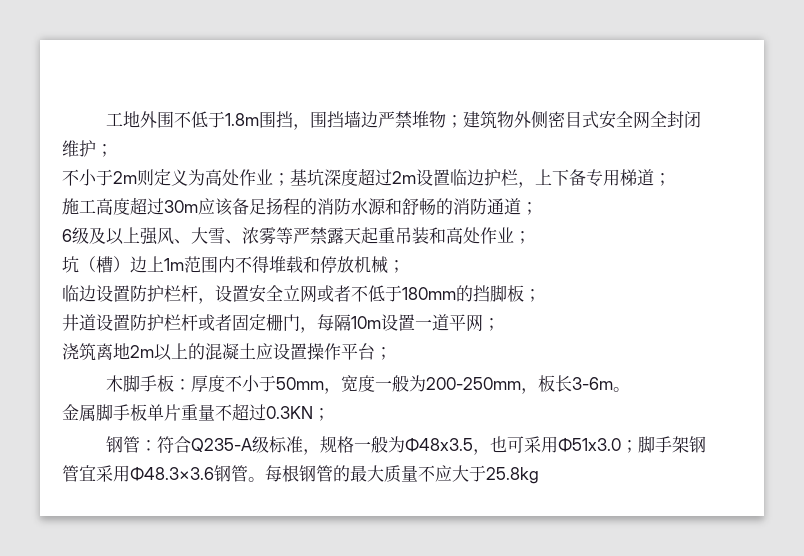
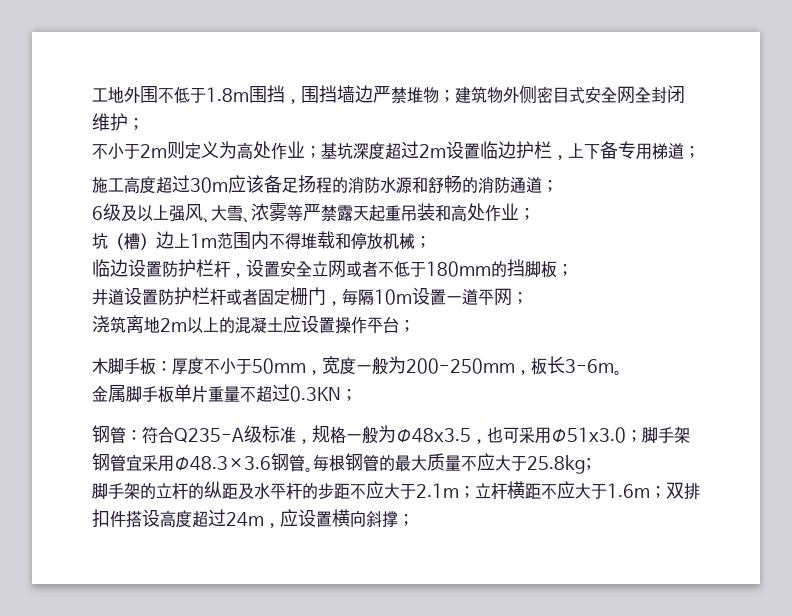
- 每根钢管的最大质量不应大于25.8kg
+ 每根钢管的最大质量不应大于25.8kg;
+ 脚手架的立杆的纵距及水平杆的步距不应大于2.1m；立杆横距不应大于1.6m；双排扣件搭设高度超过24m，应设置横向斜撑；

